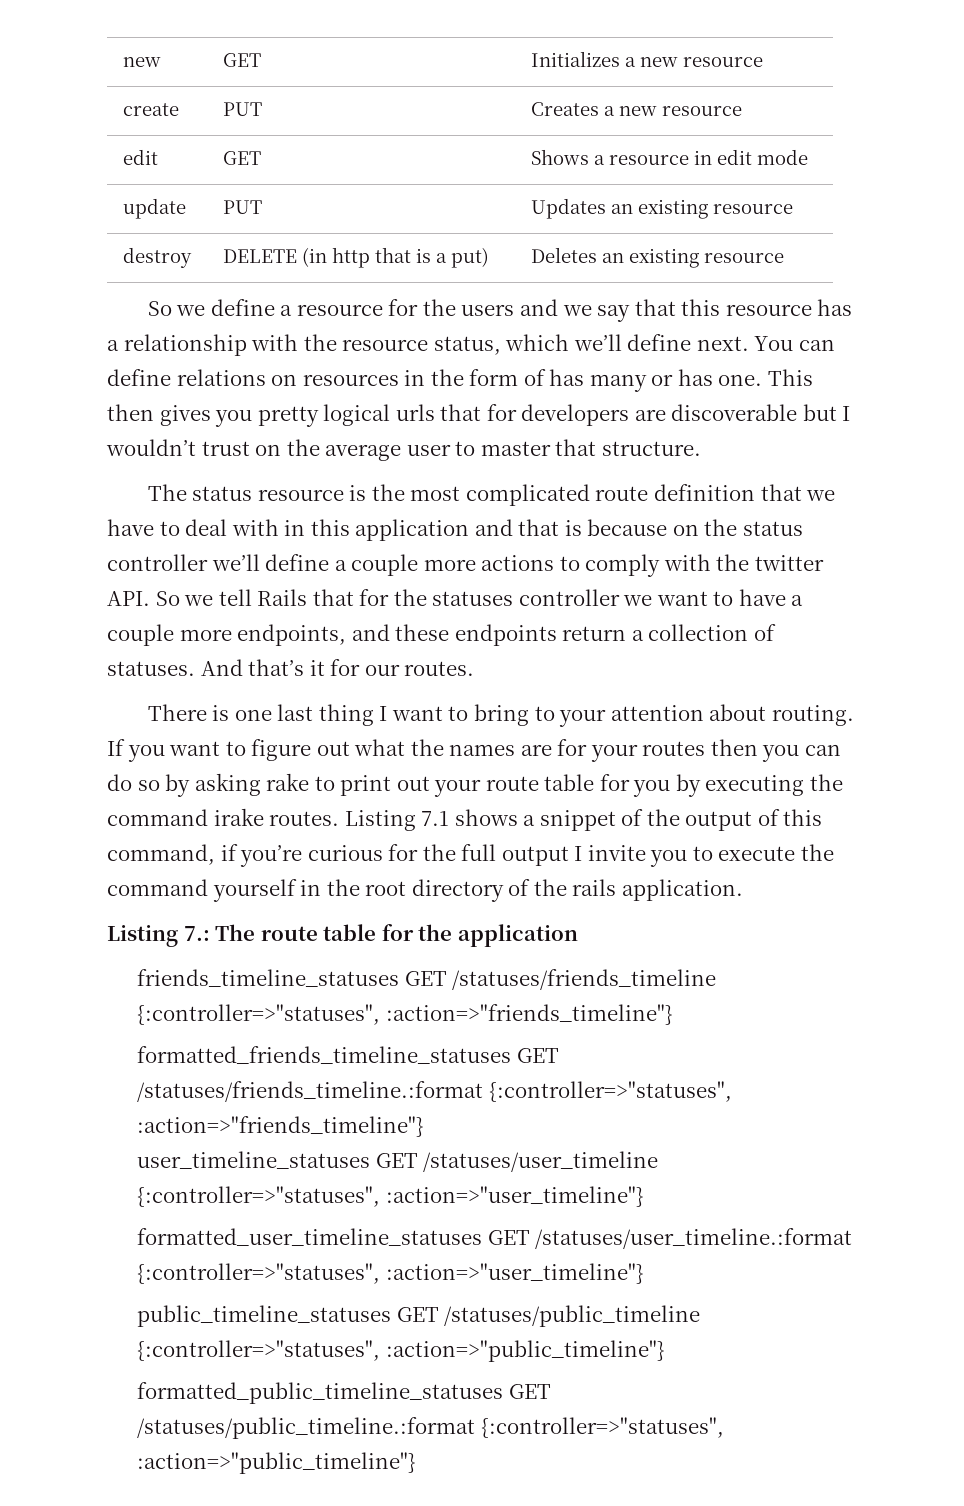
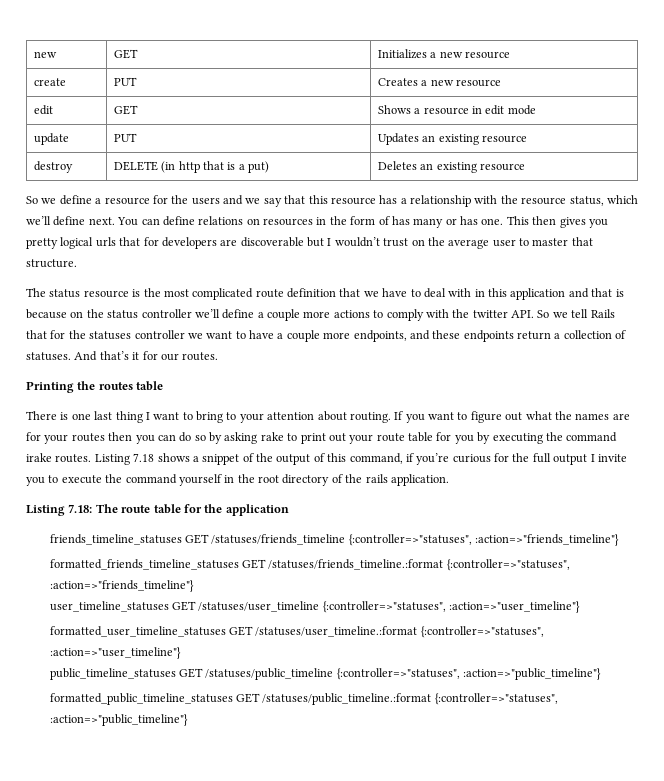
+ Printing the routes table
- Listing 7.1 shows a snippet of the output of this command, if you’re curious for the full output I invite you to execute the command yourself in the root directory of the rails application.
+ Listing 7.18 shows a snippet of the output of this command, if you’re curious for the full output I invite you to execute the command yourself in the root directory of the rails application.
- Listing 7.: The route table for the application
+ Listing 7.18: The route table for the application

